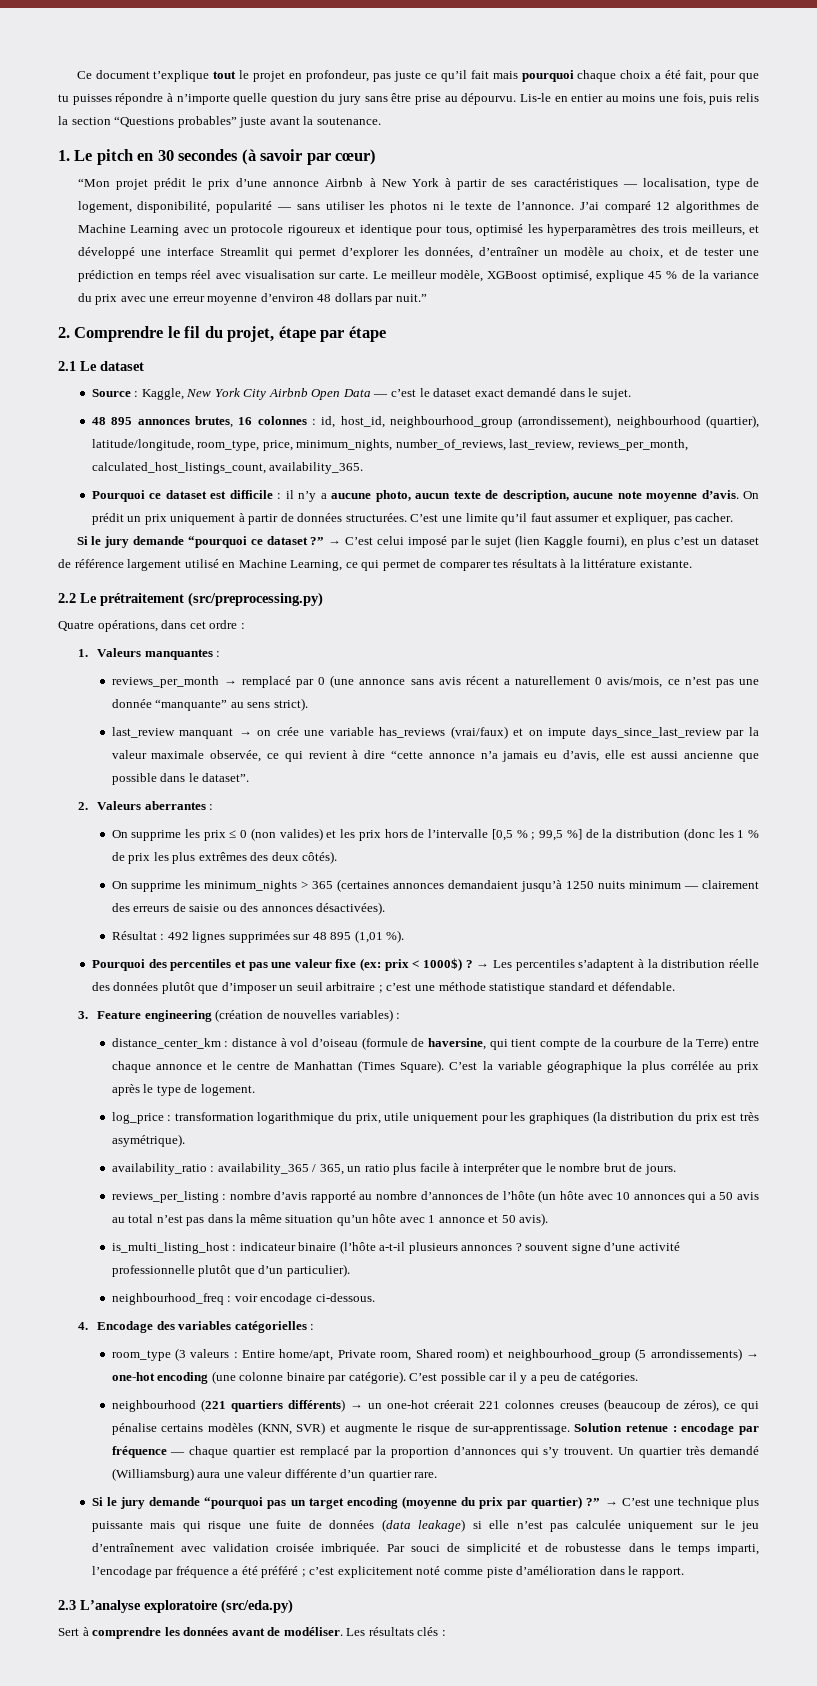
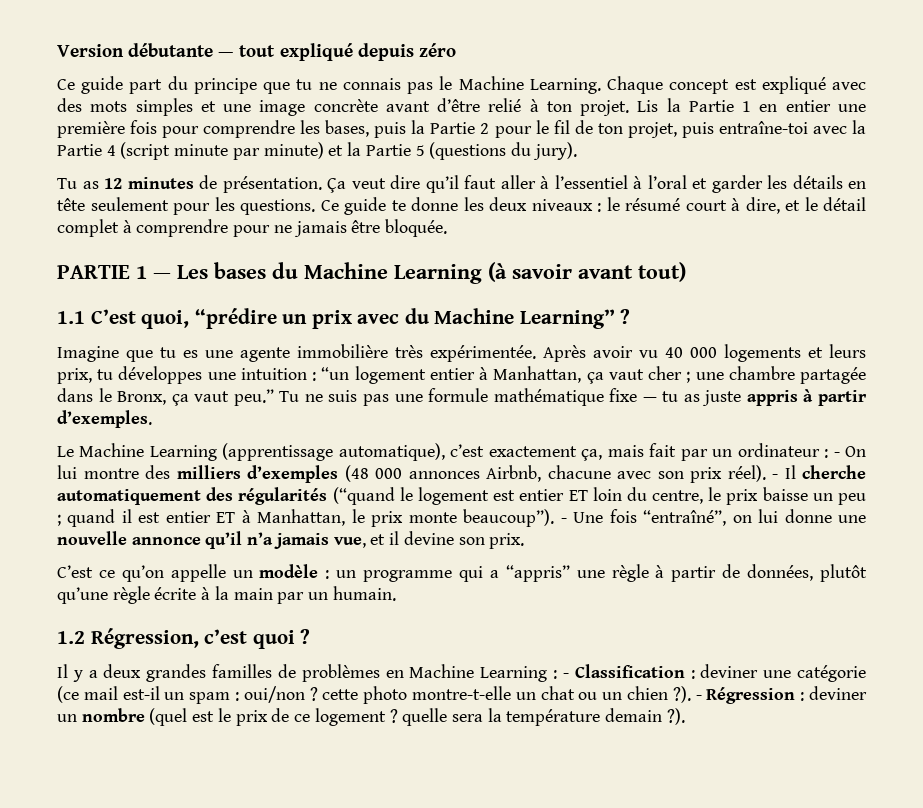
- Ce document t’explique tout le projet en profondeur, pas juste ce qu’il fait mais pourquoi chaque choix a été fait, pour que tu puisses répondre à n’importe quelle question du jury sans être prise au dépourvu. Lis-le en entier au moins une fois, puis relis la section “Questions probables” juste avant la soutenance.
- 1. Le pitch en 30 secondes (à savoir par cœur)
- “Mon projet prédit le prix d’une annonce Airbnb à New York à partir de ses caractéristiques — localisation, type de logement, disponibilité, popularité — sans utiliser les photos ni le texte de l’annonce. J’ai comparé 12 algorithmes de Machine Learning avec un protocole rigoureux et identique pour tous, optimisé les hyperparamètres des trois meilleurs, et développé une interface Streamlit qui permet d’explorer les données, d’entraîner un modèle au choix, et de tester une prédiction en temps réel avec visualisation sur carte. Le meilleur modèle, XGBoost optimisé, explique 45 % de la variance du prix avec une erreur moyenne d’environ 48 dollars par nuit.”
- 2. Comprendre le fil du projet, étape par étape
- 2.1 Le dataset
- Source : Kaggle, New York City Airbnb Open Data — c’est le dataset exact demandé dans le sujet.
- 48 895 annonces brutes, 16 colonnes : id, host_id, neighbourhood_group (arrondissement), neighbourhood (quartier), latitude/longitude, room_type, price, minimum_nights, number_of_reviews, last_review, reviews_per_month, calculated_host_listings_count, availability_365.
- Pourquoi ce dataset est difficile : il n’y a aucune photo, aucun texte de description, aucune note moyenne d’avis. On prédit un prix uniquement à partir de données structurées. C’est une limite qu’il faut assumer et expliquer, pas cacher.
- Si le jury demande “pourquoi ce dataset ?” → C’est celui imposé par le sujet (lien Kaggle fourni), en plus c’est un dataset de référence largement utilisé en Machine Learning, ce qui permet de comparer tes résultats à la littérature existante.
- 2.2 Le prétraitement (src/preprocessing.py)
- Quatre opérations, dans cet ordre :
- 1. Valeurs manquantes :
- reviews_per_month → remplacé par 0 (une annonce sans avis récent a naturellement 0 avis/mois, ce n’est pas une donnée “manquante” au sens strict).
- last_review manquant → on crée une variable has_reviews (vrai/faux) et on impute days_since_last_review par la valeur maximale observée, ce qui revient à dire “cette annonce n’a jamais eu d’avis, elle est aussi ancienne que possible dans le dataset”.
- 2. Valeurs aberrantes :
- On supprime les prix ≤ 0 (non valides) et les prix hors de l’intervalle [0,5 % ; 99,5 %] de la distribution (donc les 1 % de prix les plus extrêmes des deux côtés).
- On supprime les minimum_nights > 365 (certaines annonces demandaient jusqu’à 1250 nuits minimum — clairement des erreurs de saisie ou des annonces désactivées).
- Résultat : 492 lignes supprimées sur 48 895 (1,01 %).
- Pourquoi des percentiles et pas une valeur fixe (ex: prix < 1000$) ? → Les percentiles s’adaptent à la distribution réelle des données plutôt que d’imposer un seuil arbitraire ; c’est une méthode statistique standard et défendable.
- 3. Feature engineering (création de nouvelles variables) :
- distance_center_km : distance à vol d’oiseau (formule de haversine, qui tient compte de la courbure de la Terre) entre chaque annonce et le centre de Manhattan (Times Square). C’est la variable géographique la plus corrélée au prix après le type de logement.
- log_price : transformation logarithmique du prix, utile uniquement pour les graphiques (la distribution du prix est très asymétrique).
- availability_ratio : availability_365 / 365, un ratio plus facile à interpréter que le nombre brut de jours.
- reviews_per_listing : nombre d’avis rapporté au nombre d’annonces de l’hôte (un hôte avec 10 annonces qui a 50 avis au total n’est pas dans la même situation qu’un hôte avec 1 annonce et 50 avis).
- is_multi_listing_host : indicateur binaire (l’hôte a-t-il plusieurs annonces ? souvent signe d’une activité professionnelle plutôt que d’un particulier).
- neighbourhood_freq : voir encodage ci-dessous.
- 4. Encodage des variables catégorielles :
- room_type (3 valeurs : Entire home/apt, Private room, Shared room) et neighbourhood_group (5 arrondissements) → one-hot encoding (une colonne binaire par catégorie). C’est possible car il y a peu de catégories.
- neighbourhood (221 quartiers différents) → un one-hot créerait 221 colonnes creuses (beaucoup de zéros), ce qui pénalise certains modèles (KNN, SVR) et augmente le risque de sur-apprentissage. Solution retenue : encodage par fréquence — chaque quartier est remplacé par la proportion d’annonces qui s’y trouvent. Un quartier très demandé (Williamsburg) aura une valeur différente d’un quartier rare.
- Si le jury demande “pourquoi pas un target encoding (moyenne du prix par quartier) ?” → C’est une technique plus puissante mais qui risque une fuite de données (data leakage) si elle n’est pas calculée uniquement sur le jeu d’entraînement avec validation croisée imbriquée. Par souci de simplicité et de robustesse dans le temps imparti, l’encodage par fréquence a été préféré ; c’est explicitement noté comme piste d’amélioration dans le rapport.
- 2.3 L’analyse exploratoire (src/eda.py)
- Sert à comprendre les données avant de modéliser. Les résultats clés :
+ Version débutante — tout expliqué depuis zéro
+ Ce guide part du principe que tu ne connais pas le Machine Learning. Chaque concept est expliqué avec des mots simples et une image concrète avant d’être relié à ton projet. Lis la Partie 1 en entier une première fois pour comprendre les bases, puis la Partie 2 pour le fil de ton projet, puis entraîne-toi avec la Partie 4 (script minute par minute) et la Partie 5 (questions du jury).
+ Tu as 12 minutes de présentation. Ça veut dire qu’il faut aller à l’essentiel à l’oral et garder les détails en tête seulement pour les questions. Ce guide te donne les deux niveaux : le résumé court à dire, et le détail complet à comprendre pour ne jamais être bloquée.
+ PARTIE 1 — Les bases du Machine Learning (à savoir avant tout)
+ 1.1 C’est quoi, “prédire un prix avec du Machine Learning” ?
+ Imagine que tu es une agente immobilière très expérimentée. Après avoir vu 40 000 logements et leurs prix, tu développes une intuition : “un logement entier à Manhattan, ça vaut cher ; une chambre partagée dans le Bronx, ça vaut peu.” Tu ne suis pas une formule mathématique fixe — tu as juste appris à partir d’exemples.
+ Le Machine Learning (apprentissage automatique), c’est exactement ça, mais fait par un ordinateur : - On lui montre des milliers d’exemples (48 000 annonces Airbnb, chacune avec son prix réel). - Il cherche automatiquement des régularités (“quand le logement est entier ET loin du centre, le prix baisse un peu ; quand il est entier ET à Manhattan, le prix monte beaucoup”). - Une fois “entraîné”, on lui donne une nouvelle annonce qu’il n’a jamais vue, et il devine son prix.
+ C’est ce qu’on appelle un modèle : un programme qui a “appris” une règle à partir de données, plutôt qu’une règle écrite à la main par un humain.
+ 1.2 Régression, c’est quoi ?
+ Il y a deux grandes familles de problèmes en Machine Learning : - Classification : deviner une catégorie (ce mail est-il un spam : oui/non ? cette photo montre-t-elle un chat ou un chien ?). - Régression : deviner un nombre (quel est le prix de ce logement ? quelle sera la température demain ?).

